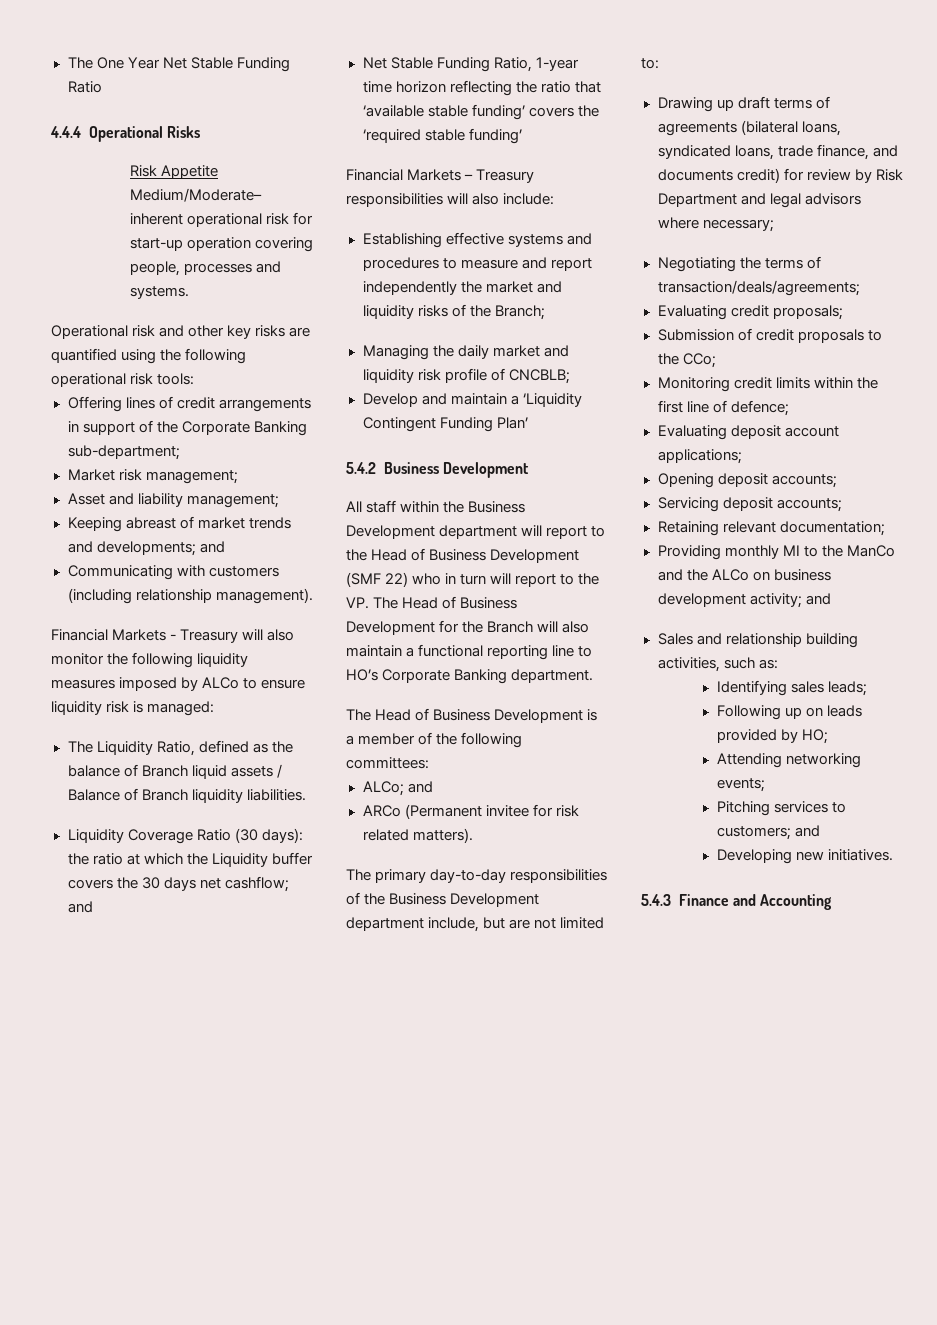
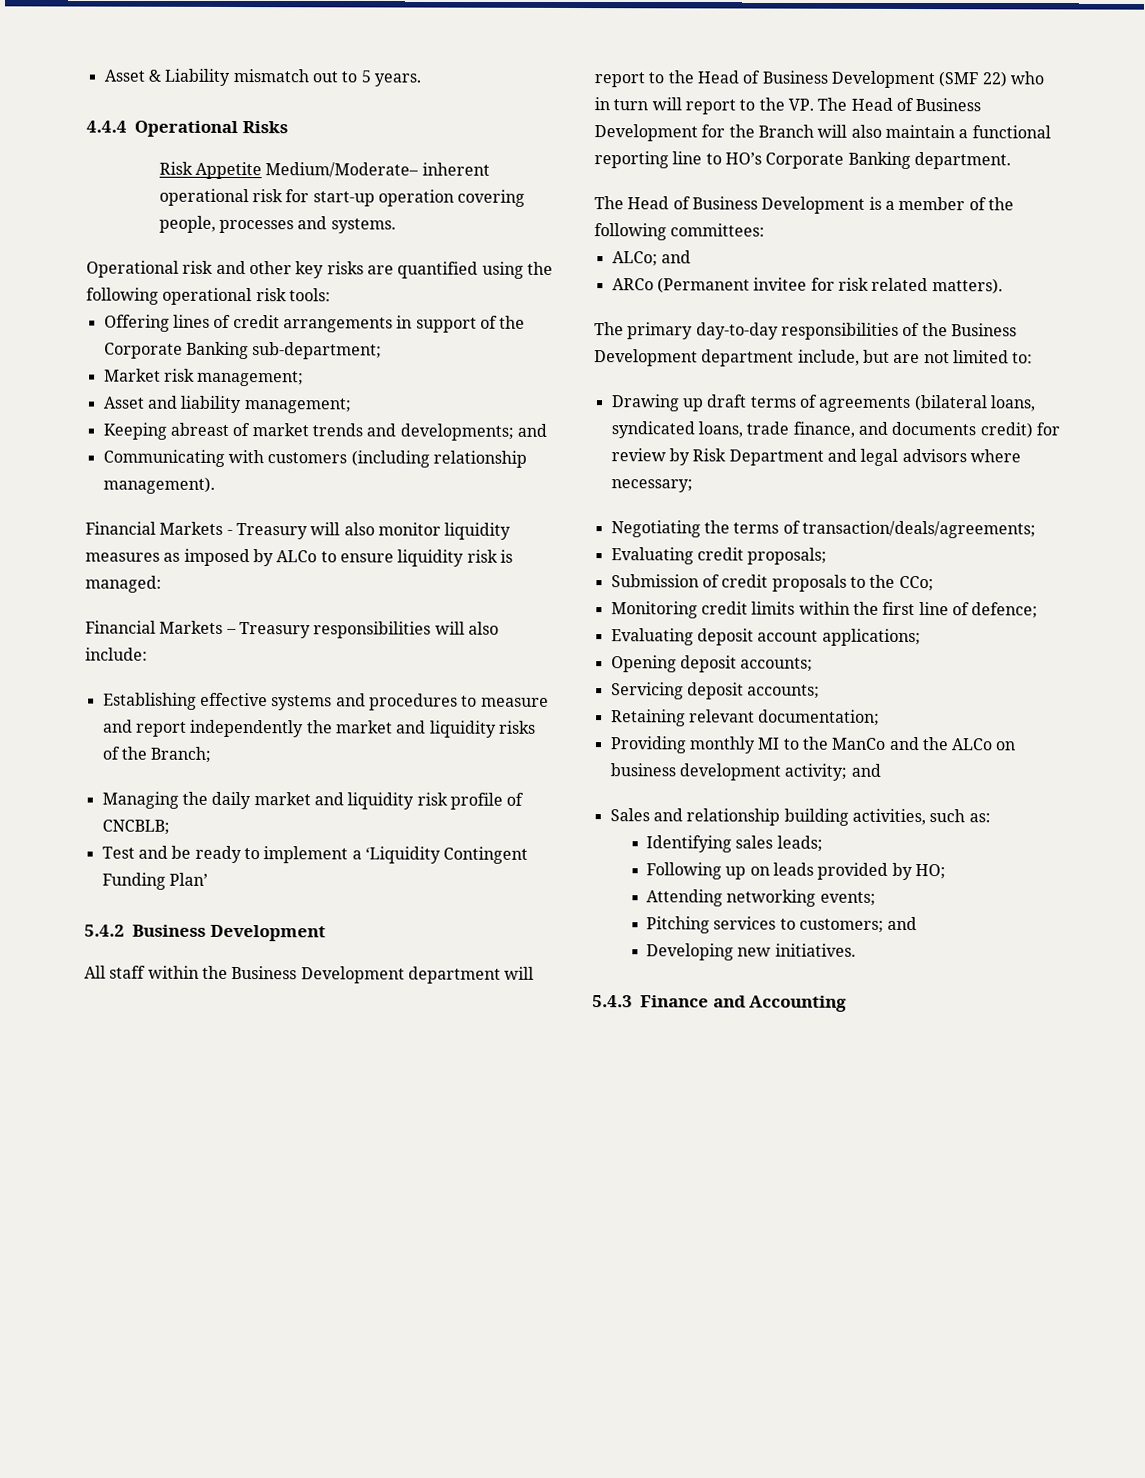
- The One Year Net Stable Funding Ratio
+ Asset & Liability mismatch out to 5 years.
- Financial Markets - Treasury will also monitor the following liquidity measures imposed by ALCo to ensure liquidity risk is managed:
+ Financial Markets - Treasury will also monitor liquidity measures as imposed by ALCo to ensure liquidity risk is managed:
- The Liquidity Ratio, defined as the balance of Branch liquid assets / Balance of Branch liquidity liabilities.
- Liquidity Coverage Ratio (30 days): the ratio at which the Liquidity buffer covers the 30 days net cashflow; and
- Net Stable Funding Ratio, 1-year time horizon reflecting the ratio that ‘available stable funding’ covers the ‘required stable funding’
- Develop and maintain a ‘Liquidity Contingent Funding Plan’
+ Test and be ready to implement a ‘Liquidity Contingent Funding Plan’

